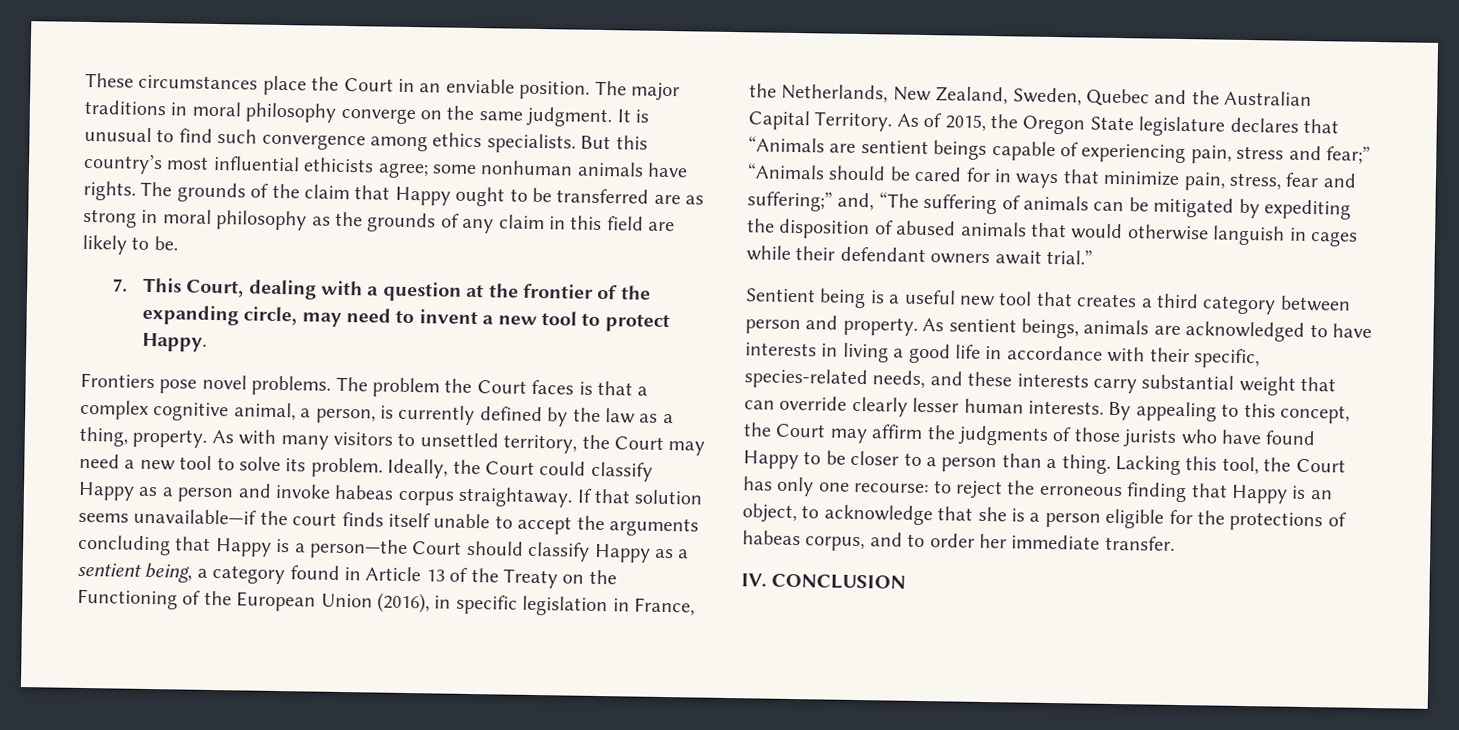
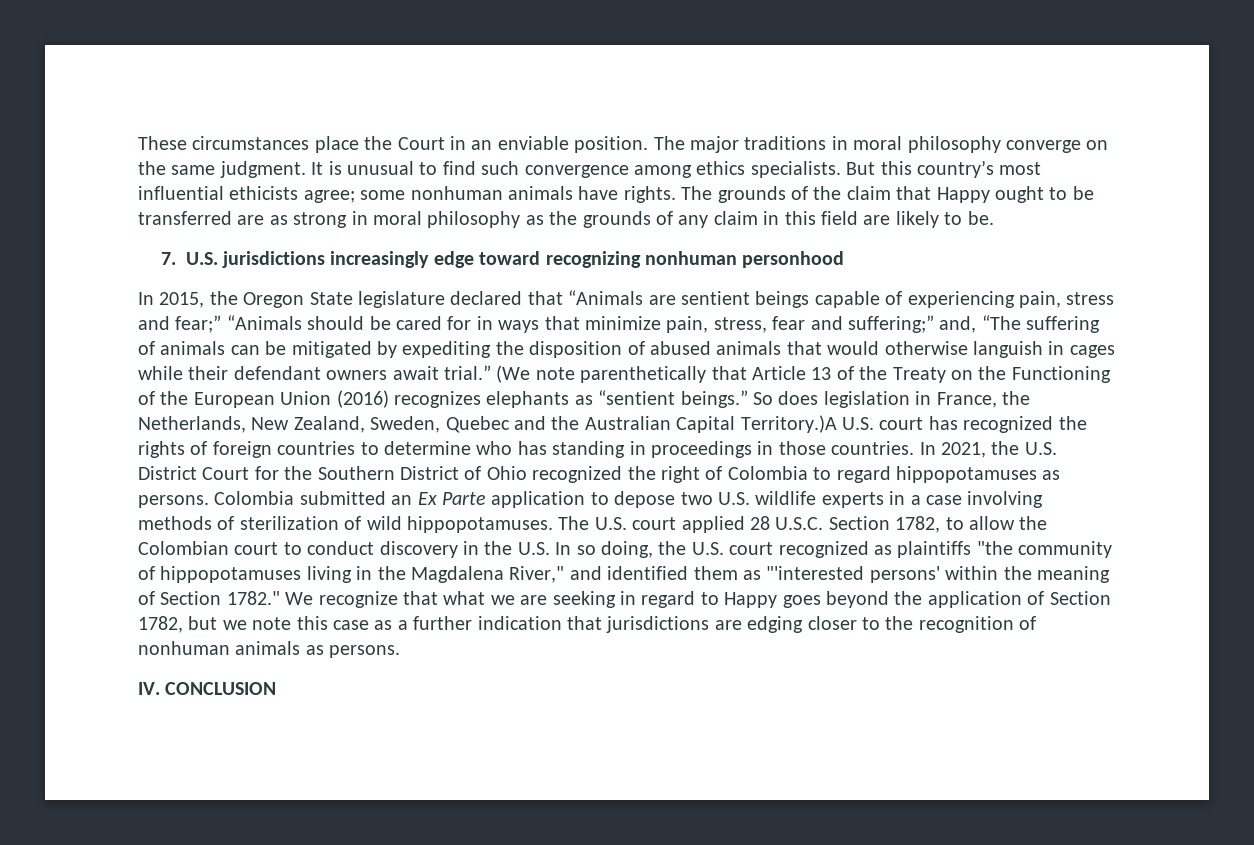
- 7. This Court, dealing with a question at the frontier of the expanding circle, may need to invent a new tool to protect Happy.
- Frontiers pose novel problems. The problem the Court faces is that a complex cognitive animal, a person, is currently defined by the law as a thing, property. As with many visitors to unsettled territory, the Court may need a new tool to solve its problem. Ideally, the Court could classify Happy as a person and invoke habeas corpus straightaway. If that solution seems unavailable—if the court finds itself unable to accept the arguments concluding that Happy is a person—the Court should classify Happy as a sentient being, a category found in Article 13 of the Treaty on the Functioning of the European Union (2016), in specific legislation in France, the Netherlands, New Zealand, Sweden, Quebec and the Australian Capital Territory. As of 2015, the Oregon State legislature declares that “Animals are sentient beings capable of experiencing pain, stress and fear;” “Animals should be cared for in ways that minimize pain, stress, fear and suffering;” and, “The suffering of animals can be mitigated by expediting the disposition of abused animals that would otherwise languish in cages while their defendant owners await trial.”
- Sentient being is a useful new tool that creates a third category between person and property. As sentient beings, animals are acknowledged to have interests in living a good life in accordance with their specific, species-related needs, and these interests carry substantial weight that can override clearly lesser human interests. By appealing to this concept, the Court may affirm the judgments of those jurists who have found Happy to be closer to a person than a thing. Lacking this tool, the Court has only one recourse: to reject the erroneous finding that Happy is an object, to acknowledge that she is a person eligible for the protections of habeas corpus, and to order her immediate transfer.
+ 7. U.S. jurisdictions increasingly edge toward recognizing nonhuman personhood
+ In 2015, the Oregon State legislature declared that “Animals are sentient beings capable of experiencing pain, stress and fear;” “Animals should be cared for in ways that minimize pain, stress, fear and suffering;” and, “The suffering of animals can be mitigated by expediting the disposition of abused animals that would otherwise languish in cages while their defendant owners await trial.” (We note parenthetically that Article 13 of the Treaty on the Functioning of the European Union (2016) recognizes elephants as “sentient beings.” So does legislation in France, the Netherlands, New Zealand, Sweden, Quebec and the Australian Capital Territory.)A U.S. court has recognized the rights of foreign countries to determine who has standing in proceedings in those countries. In 2021, the U.S. District Court for the Southern District of Ohio recognized the right of Colombia to regard hippopotamuses as persons. Colombia submitted an Ex Parte application to depose two U.S. wildlife experts in a case involving methods of sterilization of wild hippopotamuses. The U.S. court applied 28 U.S.C. Section 1782, to allow the Colombian court to conduct discovery in the U.S. In so doing, the U.S. court recognized as plaintiffs "the community of hippopotamuses living in the Magdalena River," and identified them as "'interested persons' within the meaning of Section 1782." We recognize that what we are seeking in regard to Happy goes beyond the application of Section 1782, but we note this case as a further indication that jurisdictions are edging closer to the recognition of nonhuman animals as persons.

